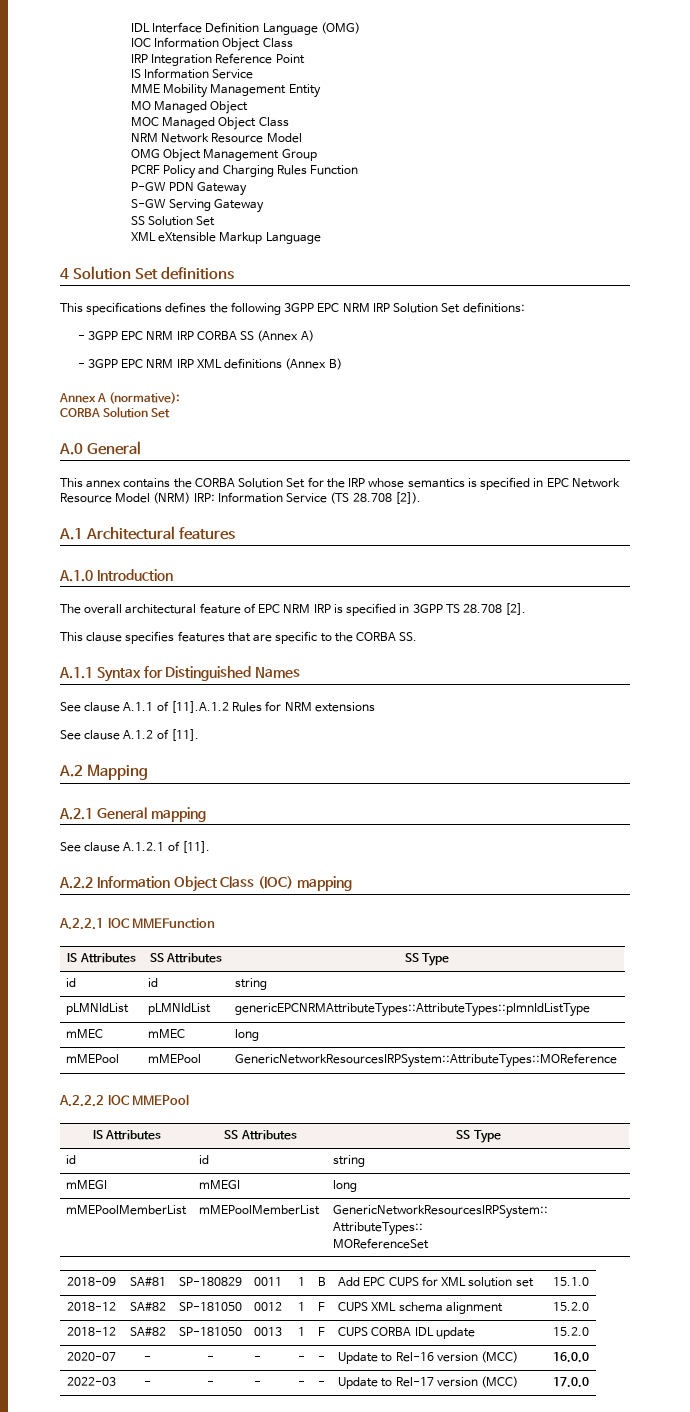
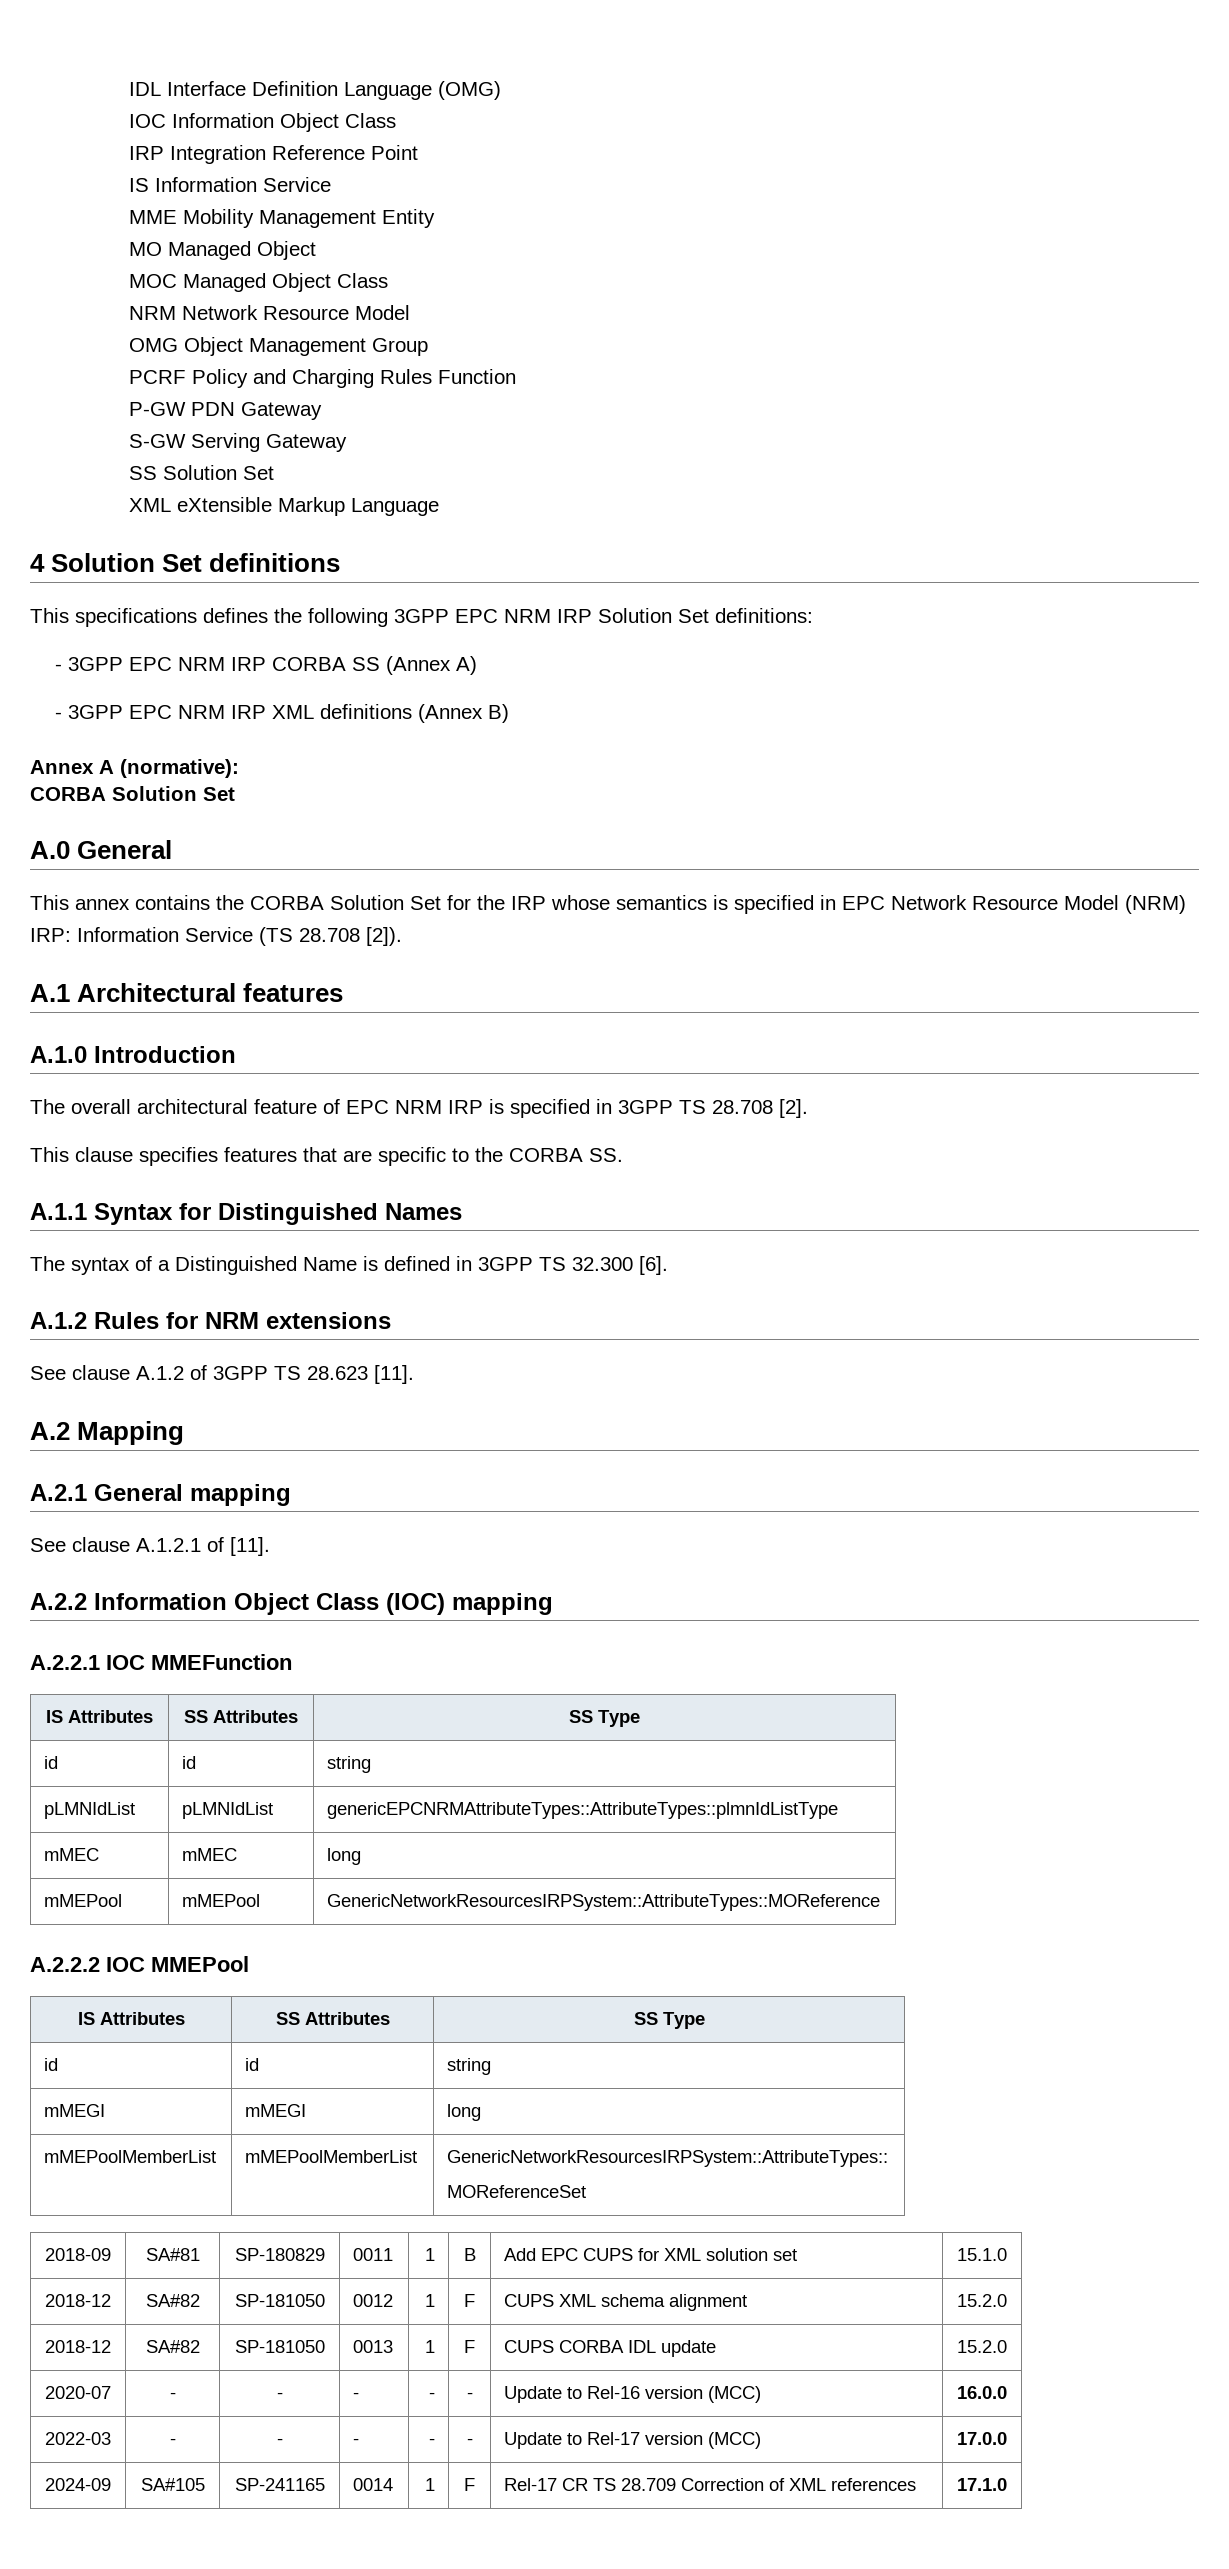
- See clause A.1.1 of [11].A.1.2 Rules for NRM extensions
+ The syntax of a Distinguished Name is defined in 3GPP TS 32.300 [6].
+ A.1.2 Rules for NRM extensions
- See clause A.1.2 of [11].
+ See clause A.1.2 of 3GPP TS 28.623 [11].
+ 2024-09 | SA#105 | SP-241165 | 0014 | 1 | F | Rel-17 CR TS 28.709 Correction of XML references | 17.1.0

